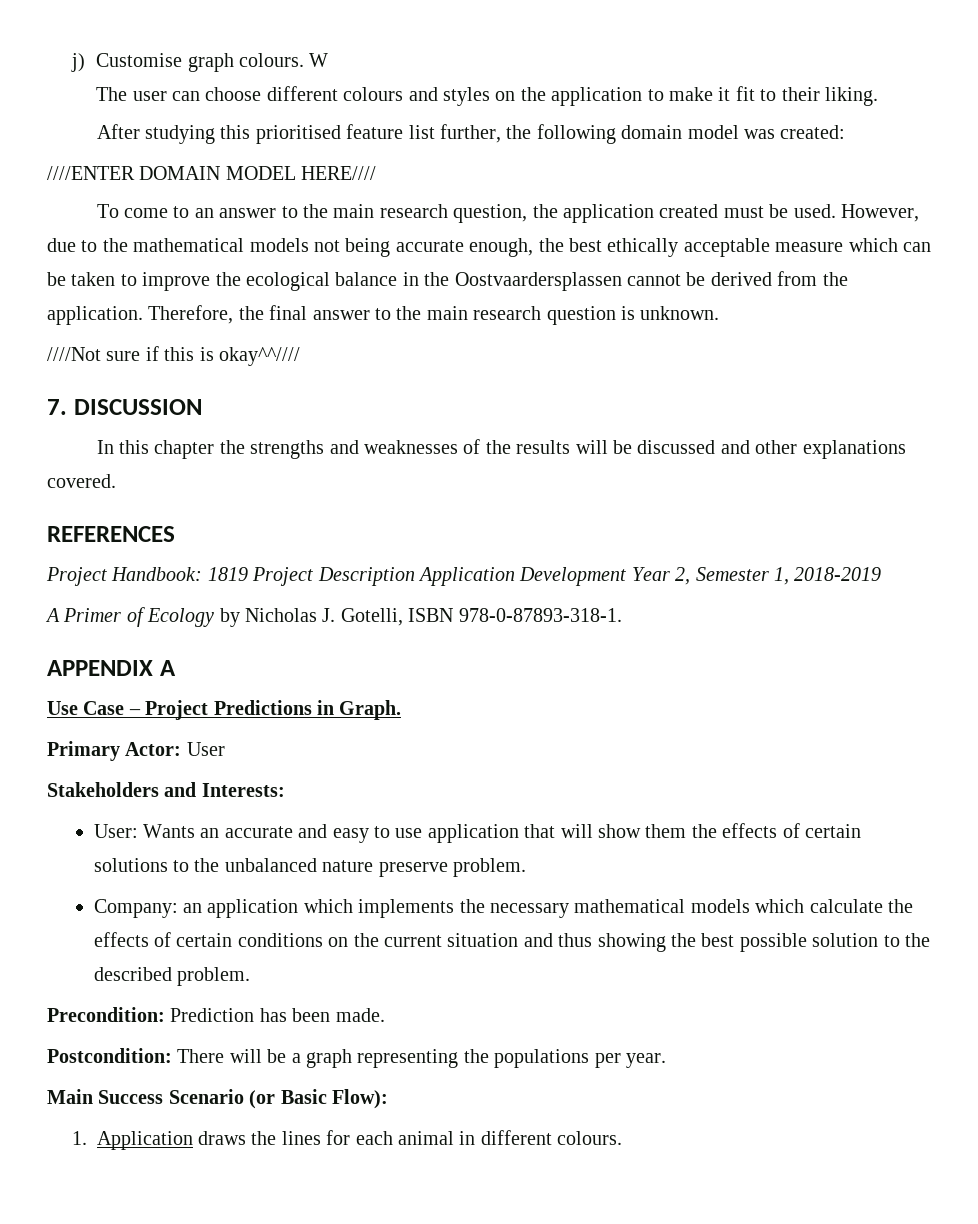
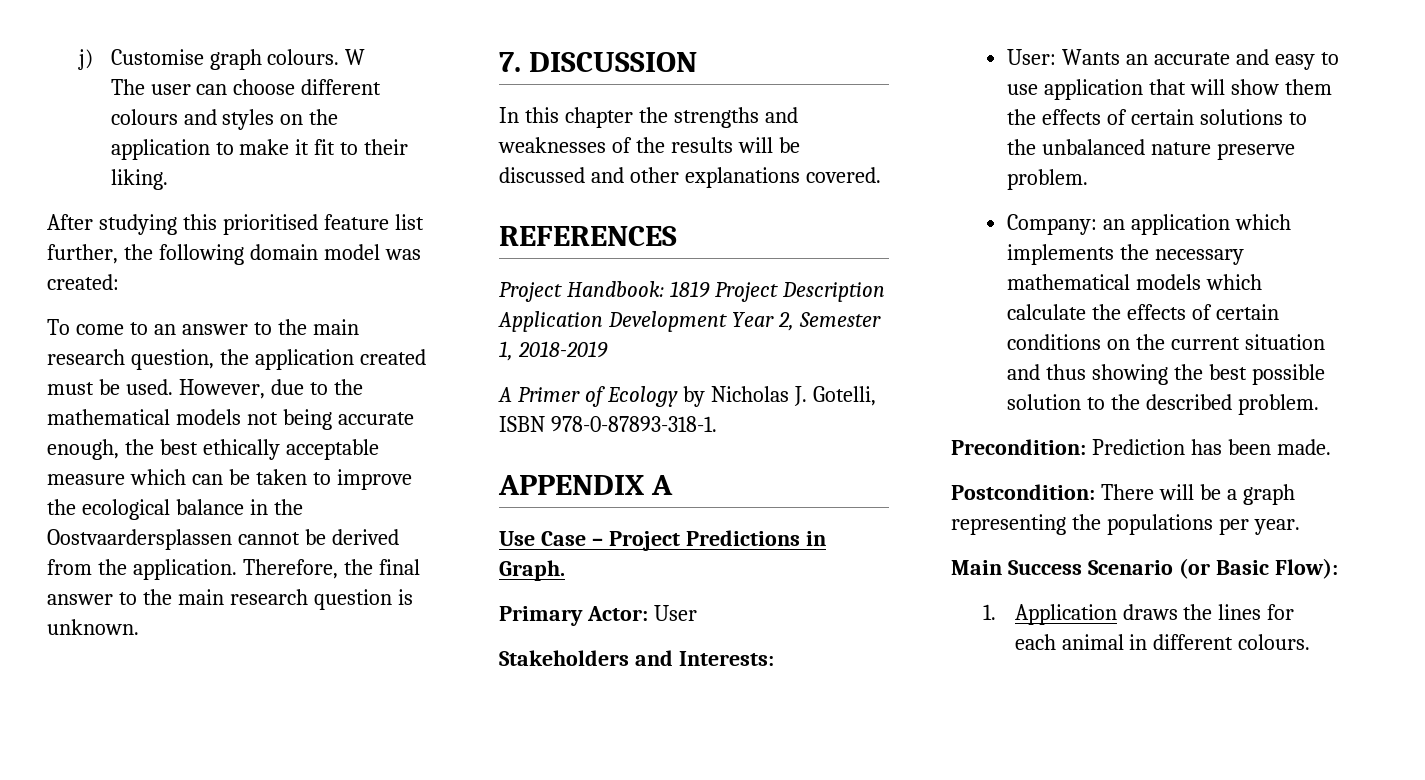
- ////ENTER DOMAIN MODEL HERE////
- ////Not sure if this is okay^^////

